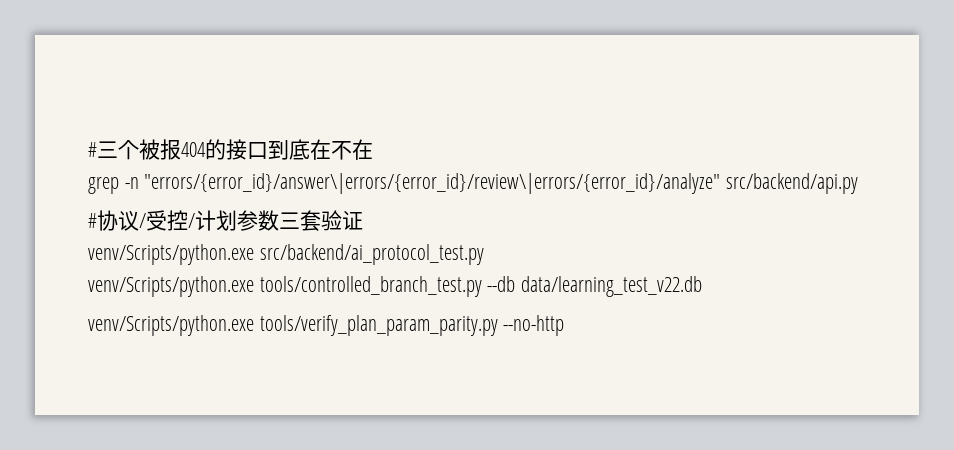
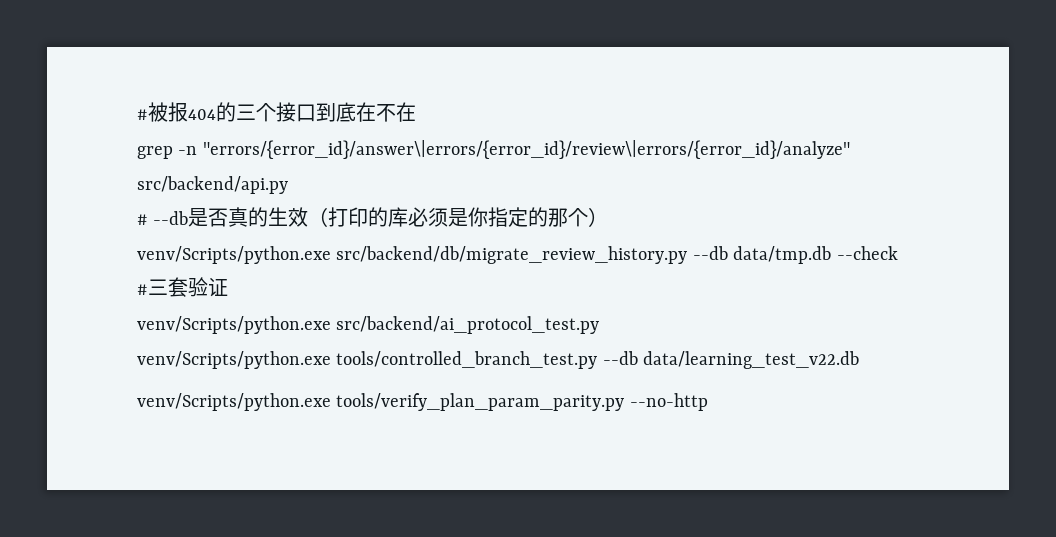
- #三个被报404的接口到底在不在
+ #被报404的三个接口到底在不在
- #协议/受控/计划参数三套验证
+ # --db是否真的生效（打印的库必须是你指定的那个）
+ venv/Scripts/python.exe src/backend/db/migrate_review_history.py --db data/tmp.db --check
+ #三套验证

